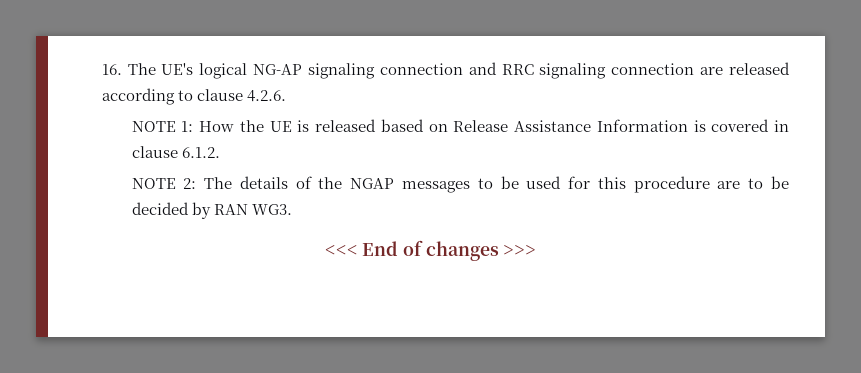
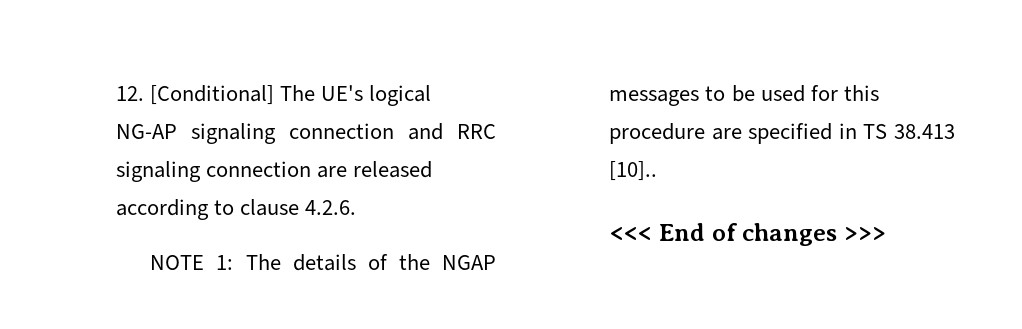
- 16. The UE's logical NG-AP signaling connection and RRC signaling connection are released according to clause 4.2.6.
+ 12. [Conditional] The UE's logical NG-AP signaling connection and RRC signaling connection are released according to clause 4.2.6.
- NOTE 1: How the UE is released based on Release Assistance Information is covered in clause 6.1.2.
- NOTE 2: The details of the NGAP messages to be used for this procedure are to be decided by RAN WG3.
+ NOTE 1: The details of the NGAP messages to be used for this procedure are specified in TS 38.413 [10]..

